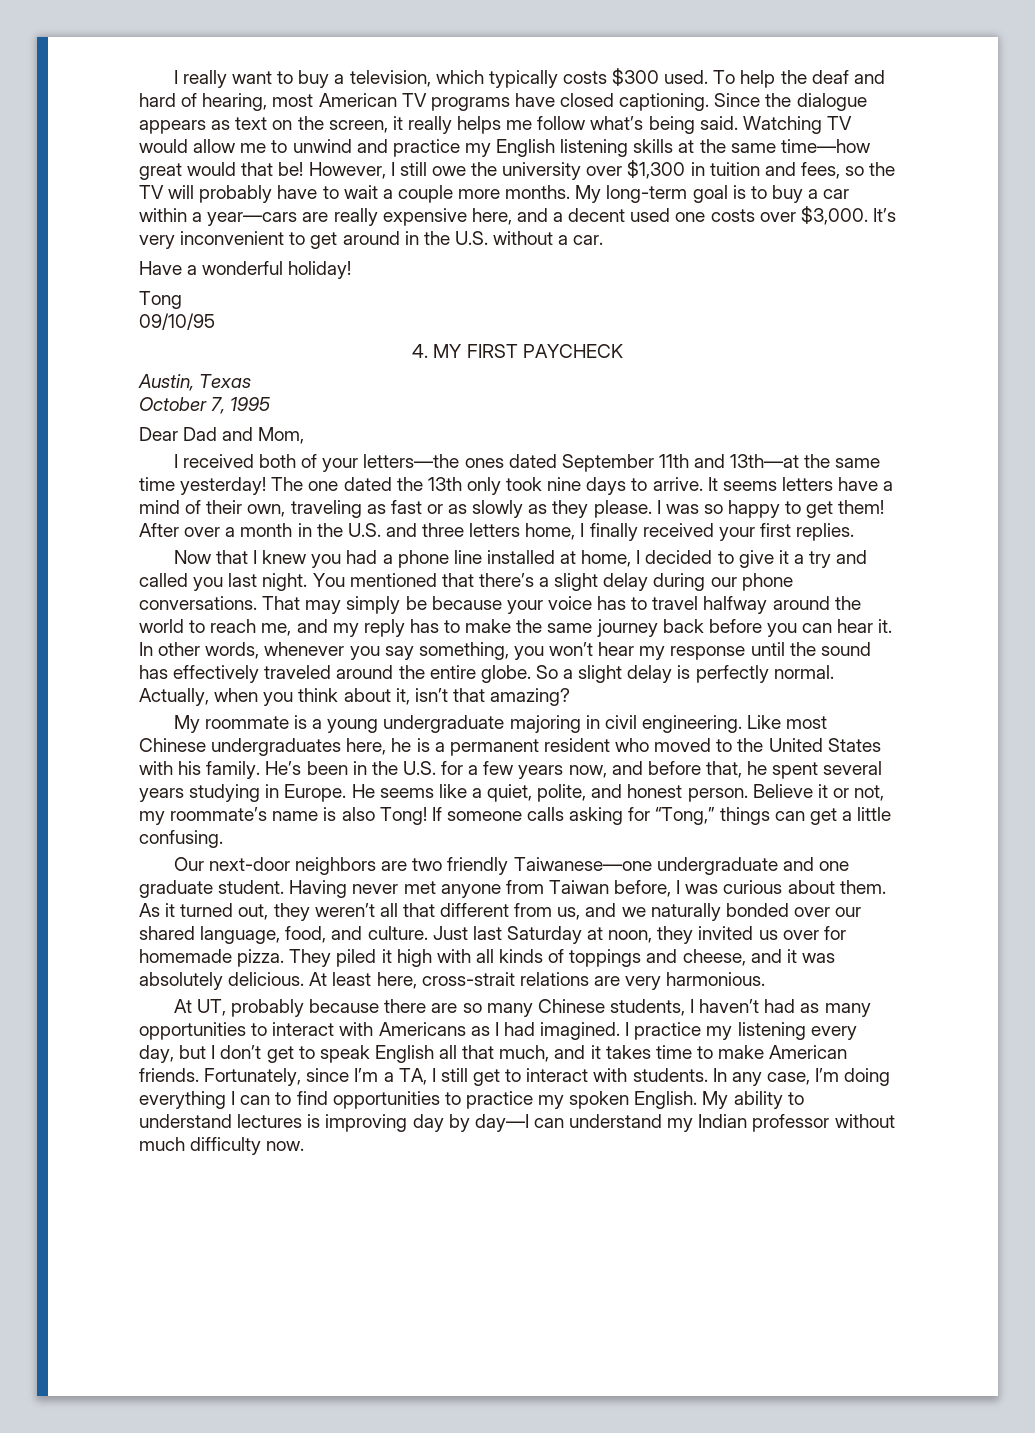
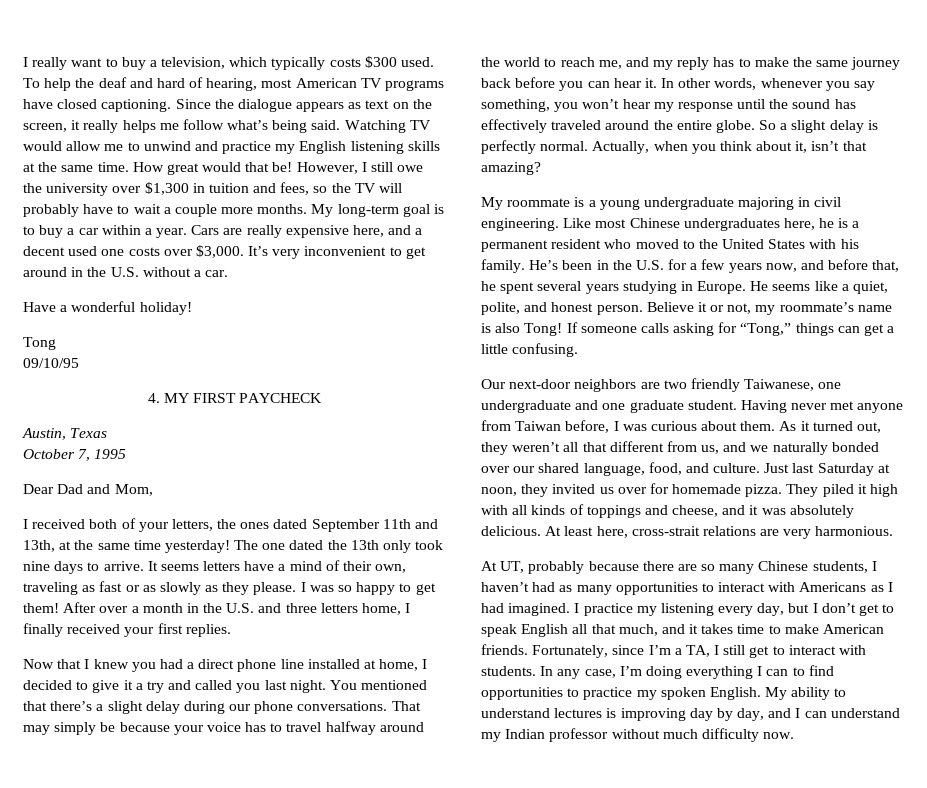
- Watching TV would allow me to unwind and practice my English listening skills at the same time—how great would that be!
+ Watching TV would allow me to unwind and practice my English listening skills at the same time. How great would that be!
- My long-term goal is to buy a car within a year—cars are really expensive here, and a decent used one costs over $3,000.
+ My long-term goal is to buy a car within a year. Cars are really expensive here, and a decent used one costs over $3,000.
- I received both of your letters—the ones dated September 11th and 13th—at the same time yesterday!
+ I received both of your letters, the ones dated September 11th and 13th, at the same time yesterday!
- Now that I knew you had a phone line installed at home, I decided to give it a try and called you last night.
+ Now that I knew you had a direct phone line installed at home, I decided to give it a try and called you last night.
- Our next-door neighbors are two friendly Taiwanese—one undergraduate and one graduate student.
+ Our next-door neighbors are two friendly Taiwanese, one undergraduate and one graduate student.
- My ability to understand lectures is improving day by day—I can understand my Indian professor without much difficulty now.
+ My ability to understand lectures is improving day by day, and I can understand my Indian professor without much difficulty now.

